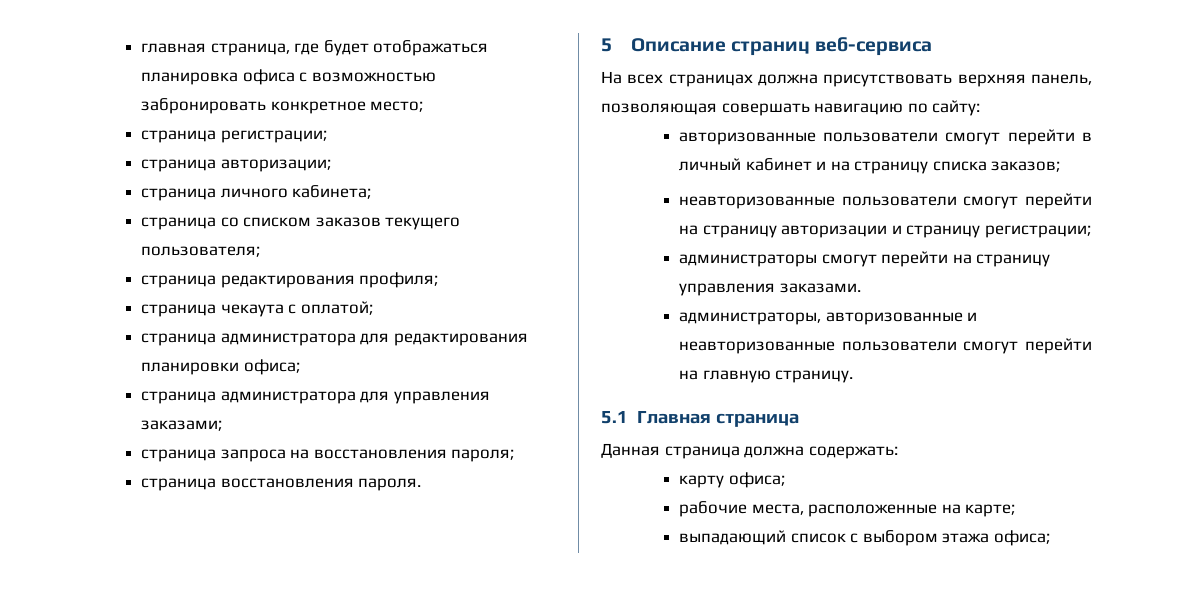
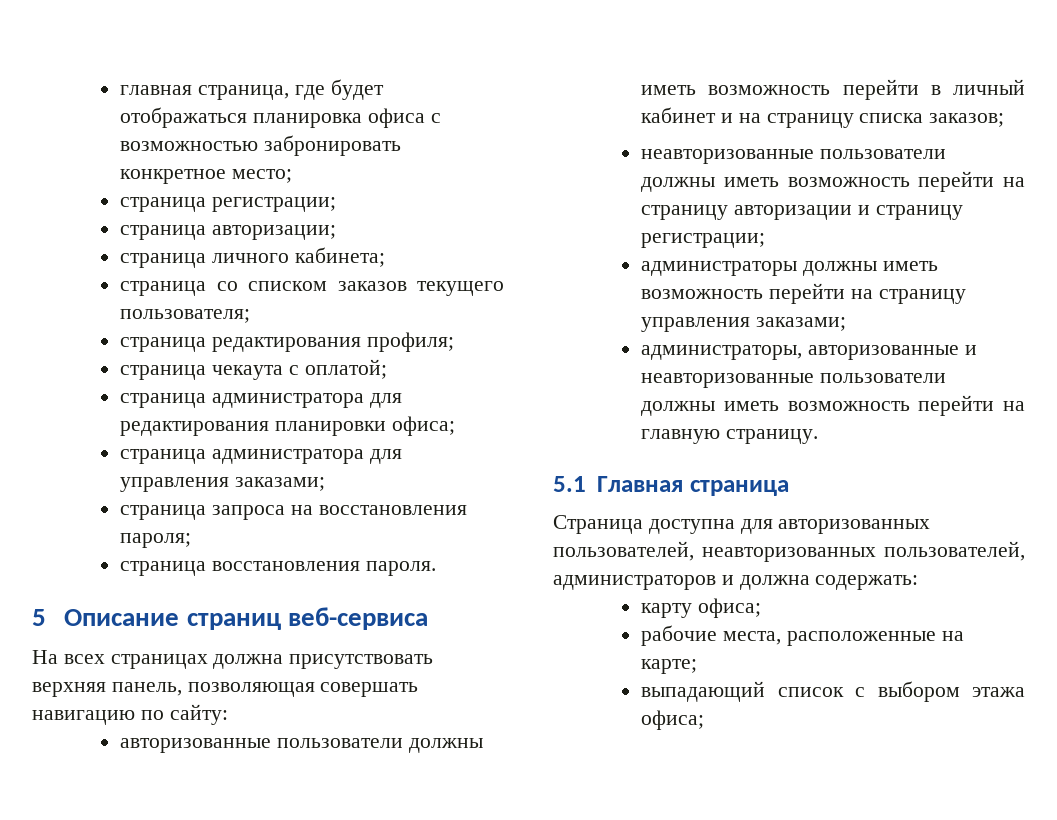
- авторизованные пользователи смогут перейти в личный кабинет и на страницу списка заказов;
+ авторизованные пользователи должны иметь возможность перейти в личный кабинет и на страницу списка заказов;
- неавторизованные пользователи смогут перейти на страницу авторизации и страницу регистрации;
+ неавторизованные пользователи должны иметь возможность перейти на страницу авторизации и страницу регистрации;
- администраторы смогут перейти на страницу управления заказами.
+ администраторы должны иметь возможность перейти на страницу управления заказами;
- администраторы, авторизованные и неавторизованные пользователи смогут перейти на главную страницу.
+ администраторы, авторизованные и неавторизованные пользователи должны иметь возможность перейти на главную страницу.
- Данная страница должна содержать:
+ Страница доступна для авторизованных пользователей, неавторизованных пользователей, администраторов и должна содержать:

